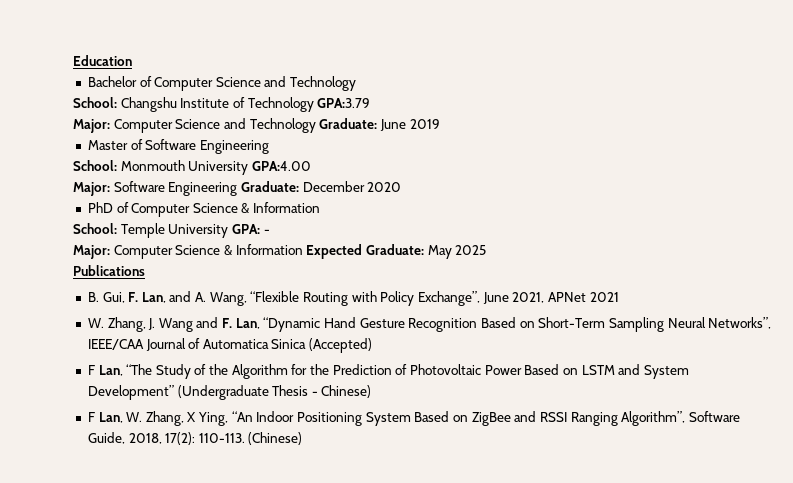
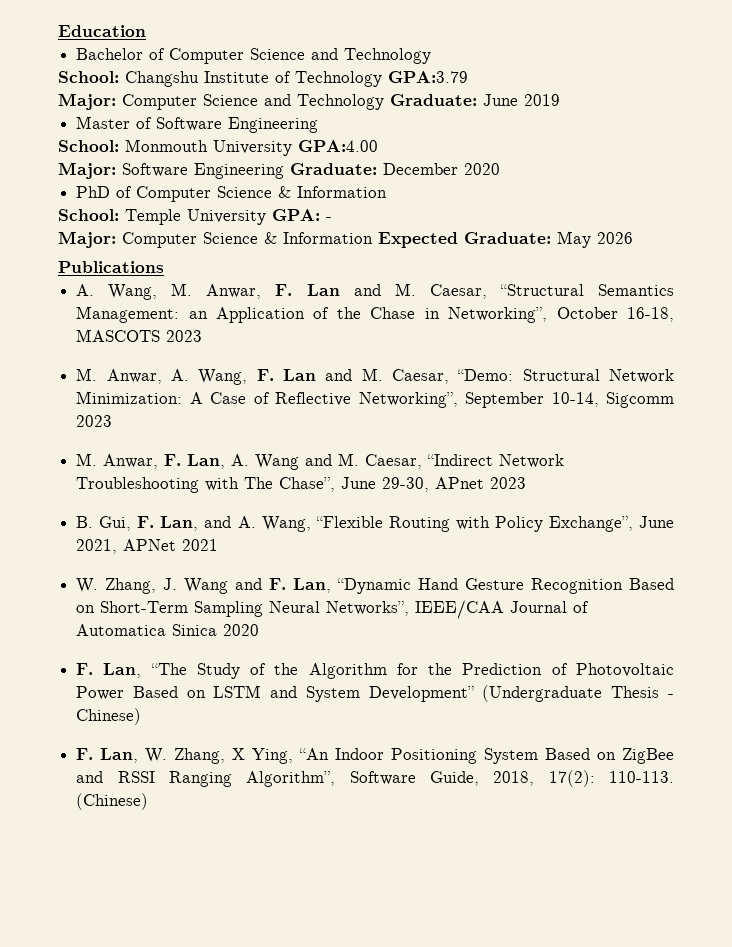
- Major: Computer Science & Information Expected Graduate: May 2025
+ Major: Computer Science & Information Expected Graduate: May 2026
+ A. Wang, M. Anwar, F. Lan and M. Caesar, “Structural Semantics Management: an Application of the Chase in Networking”, October 16-18, MASCOTS 2023
+ M. Anwar, A. Wang, F. Lan and M. Caesar, “Demo: Structural Network Minimization: A Case of Reflective Networking”, September 10-14, Sigcomm 2023
+ M. Anwar, F. Lan, A. Wang and M. Caesar, “Indirect Network Troubleshooting with The Chase”, June 29-30, APnet 2023
- W. Zhang, J. Wang and F. Lan, “Dynamic Hand Gesture Recognition Based on Short-Term Sampling Neural Networks”, IEEE/CAA Journal of Automatica Sinica (Accepted)
- F Lan, “The Study of the Algorithm for the Prediction of Photovoltaic Power Based on LSTM and System Development” (Undergraduate Thesis - Chinese)
+ W. Zhang, J. Wang and F. Lan, “Dynamic Hand Gesture Recognition Based on Short-Term Sampling Neural Networks”, IEEE/CAA Journal of Automatica Sinica 2020
+ F. Lan, “The Study of the Algorithm for the Prediction of Photovoltaic Power Based on LSTM and System Development” (Undergraduate Thesis - Chinese)
- F Lan, W. Zhang, X Ying, “An Indoor Positioning System Based on ZigBee and RSSI Ranging Algorithm”, Software Guide, 2018, 17(2): 110-113.
+ F. Lan, W. Zhang, X Ying, “An Indoor Positioning System Based on ZigBee and RSSI Ranging Algorithm”, Software Guide, 2018, 17(2): 110-113.

